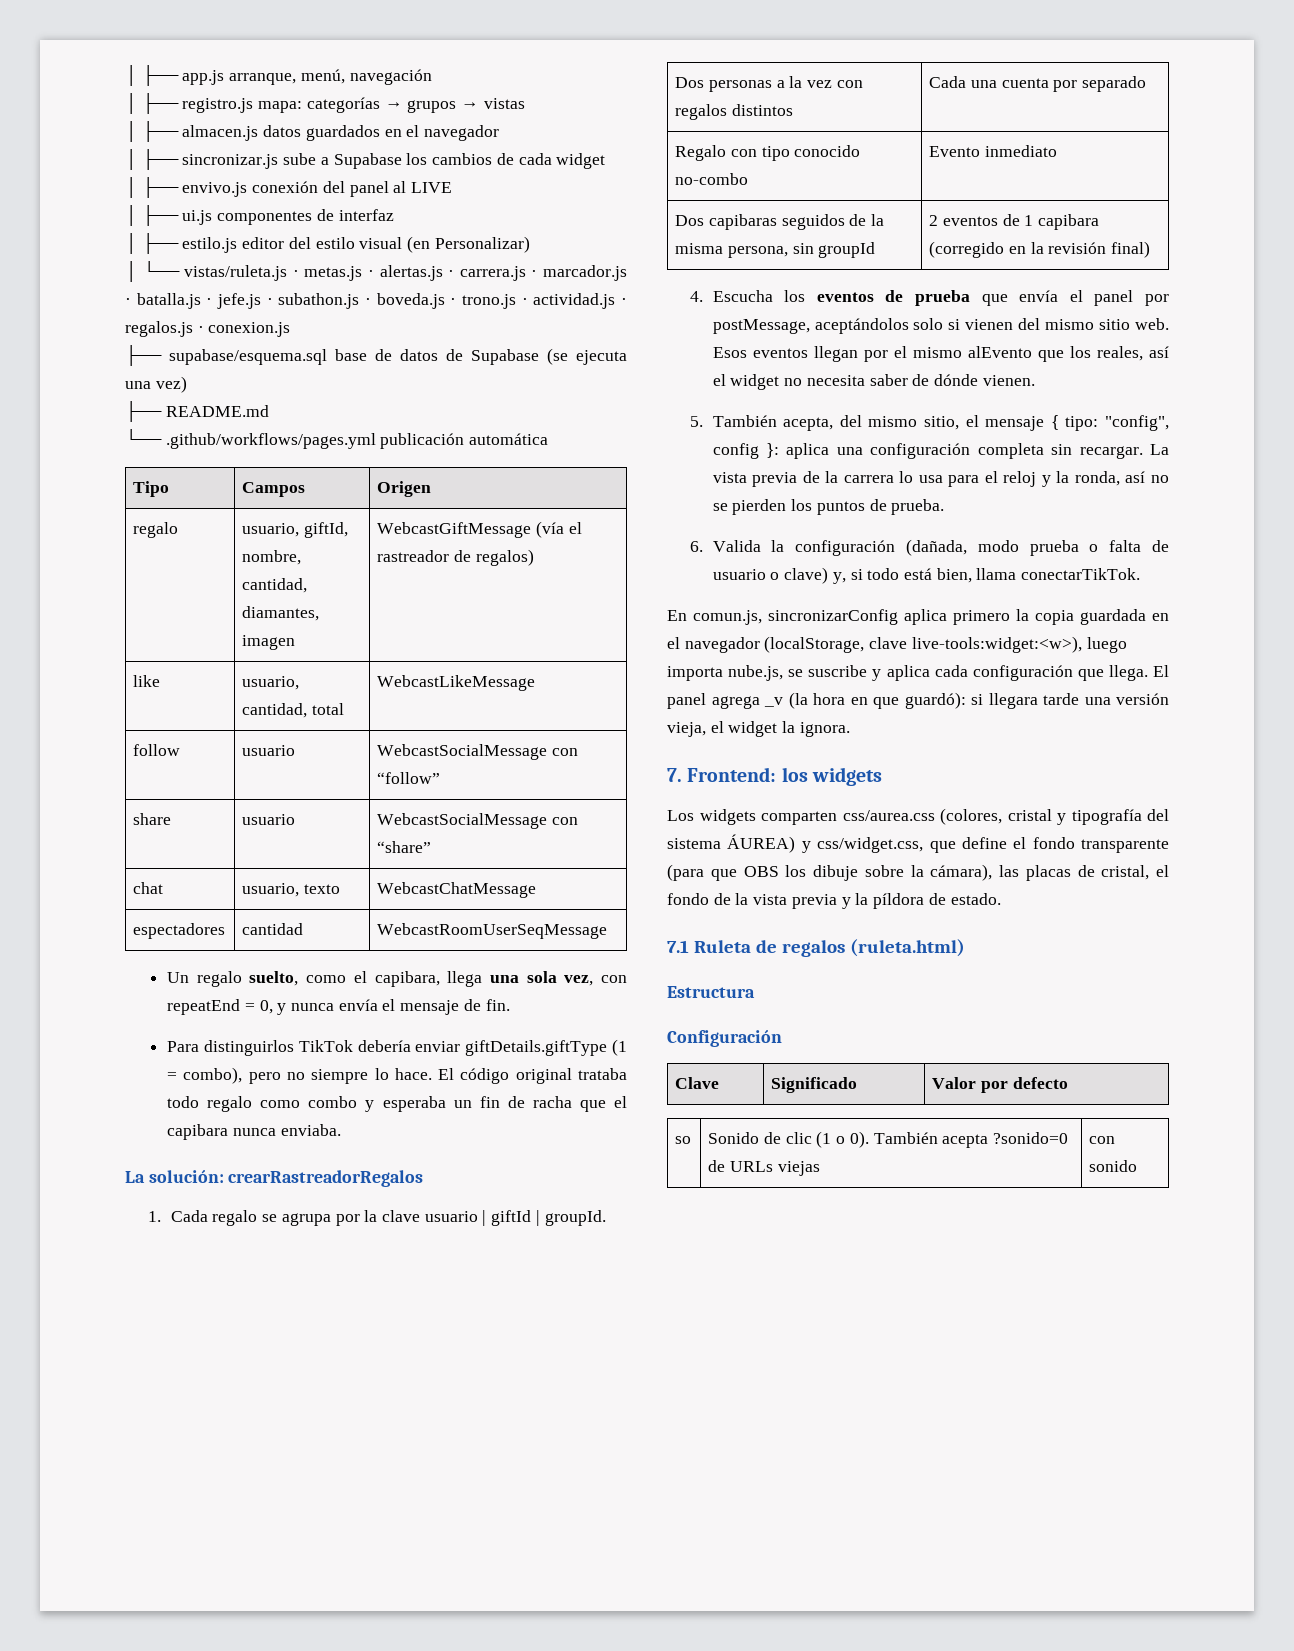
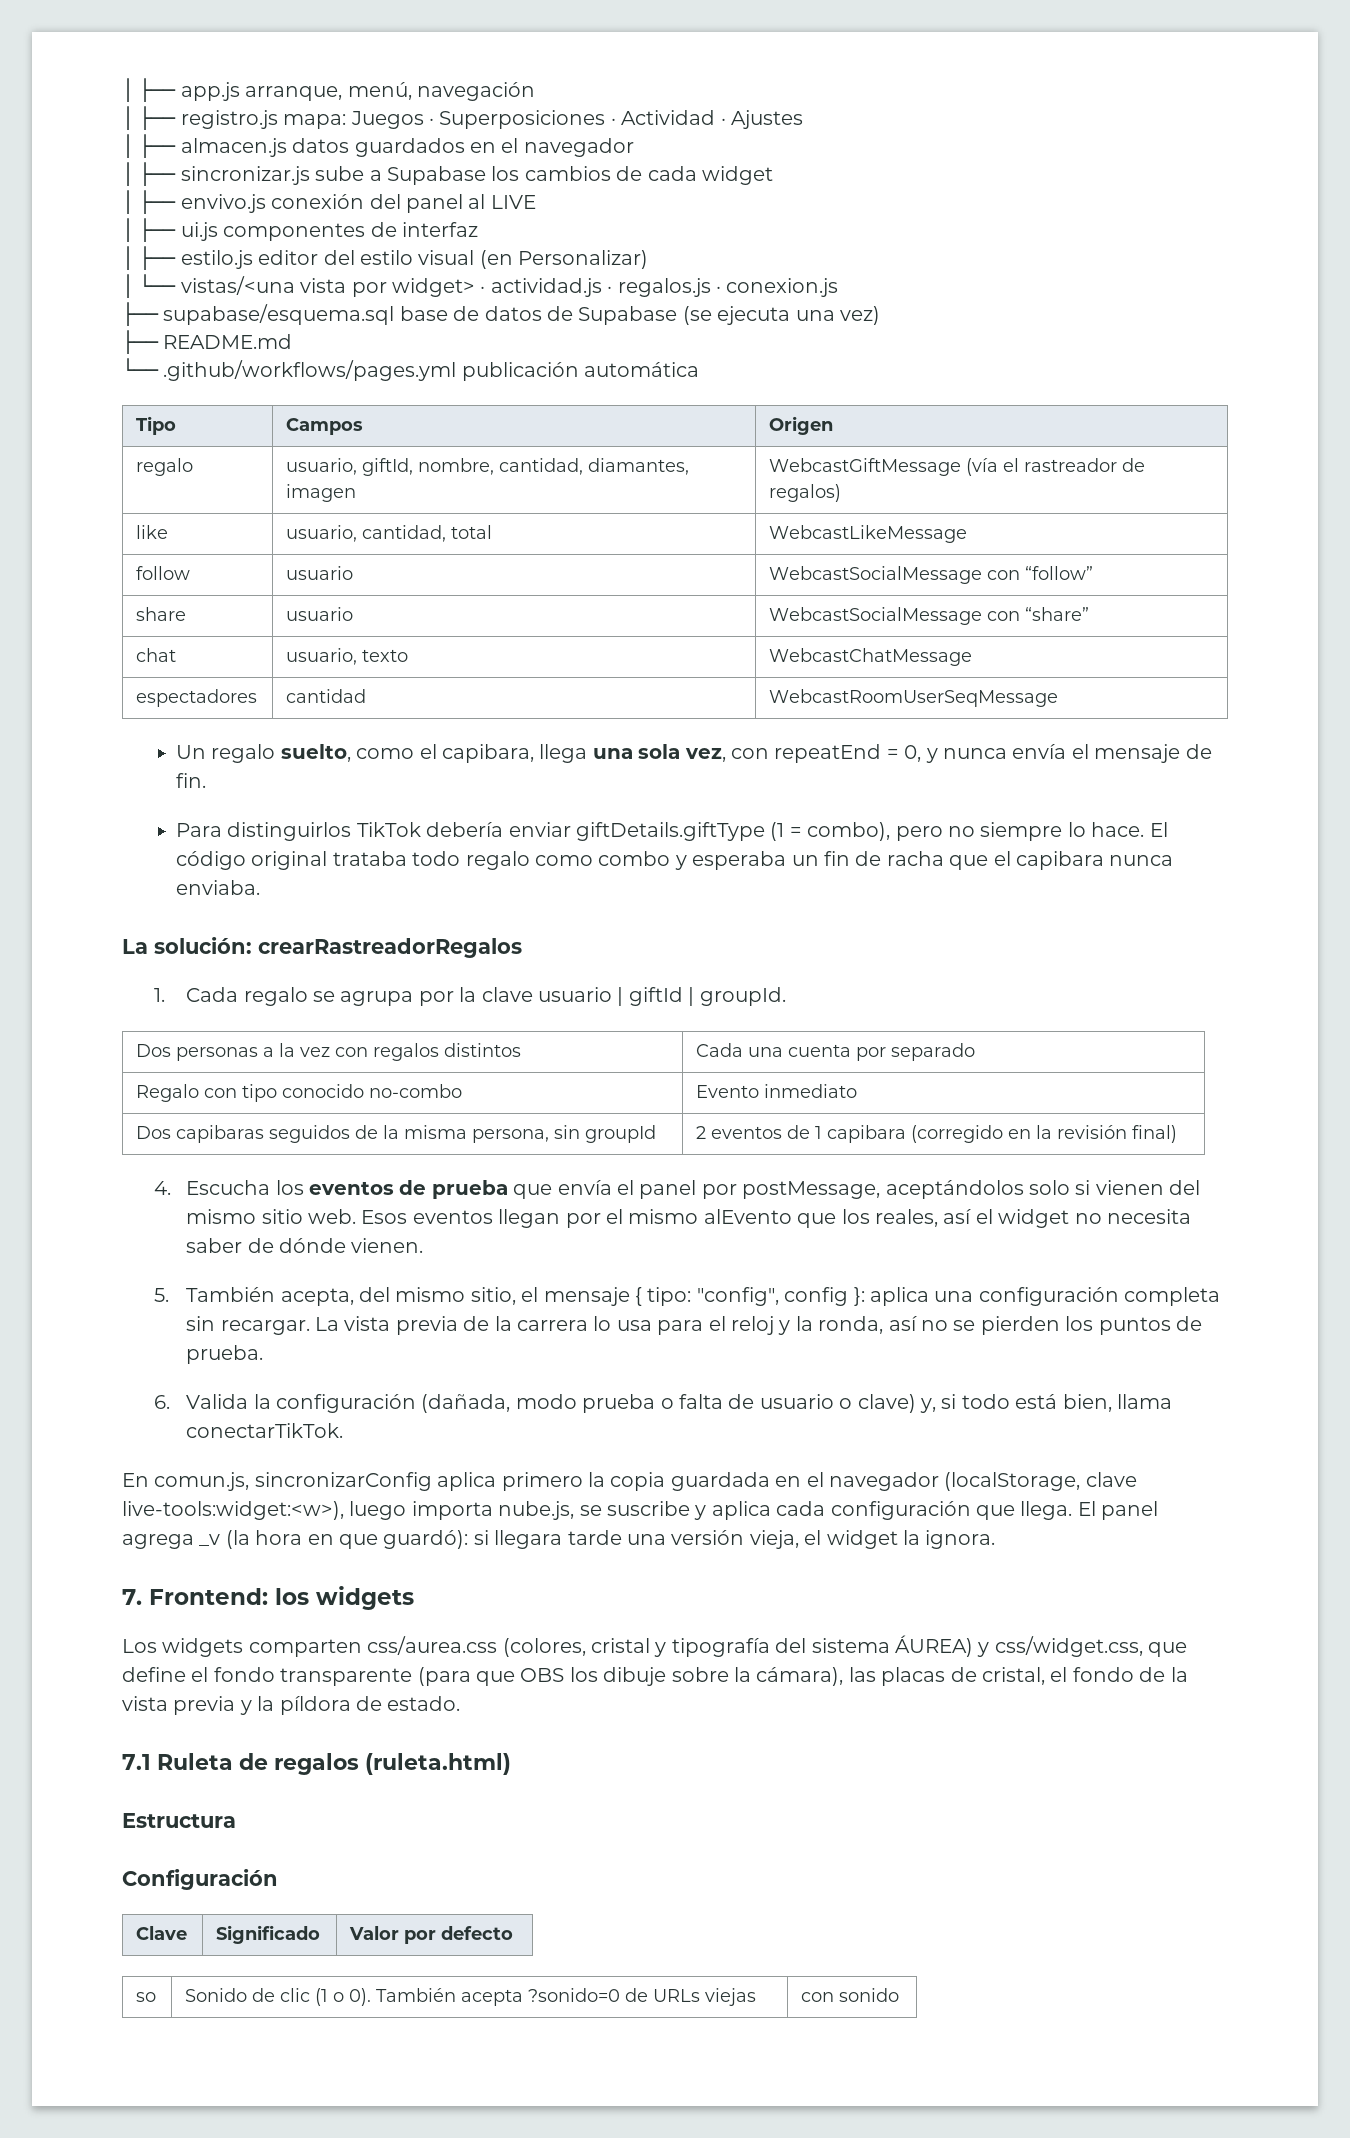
- │ ├── registro.js mapa: categorías → grupos → vistas
+ │ ├── registro.js mapa: Juegos · Superposiciones · Actividad · Ajustes
- │ └── vistas/ruleta.js · metas.js · alertas.js · carrera.js · marcador.js · batalla.js · jefe.js · subathon.js · boveda.js · trono.js · actividad.js · regalos.js · conexion.js
+ │ └── vistas/<una vista por widget> · actividad.js · regalos.js · conexion.js

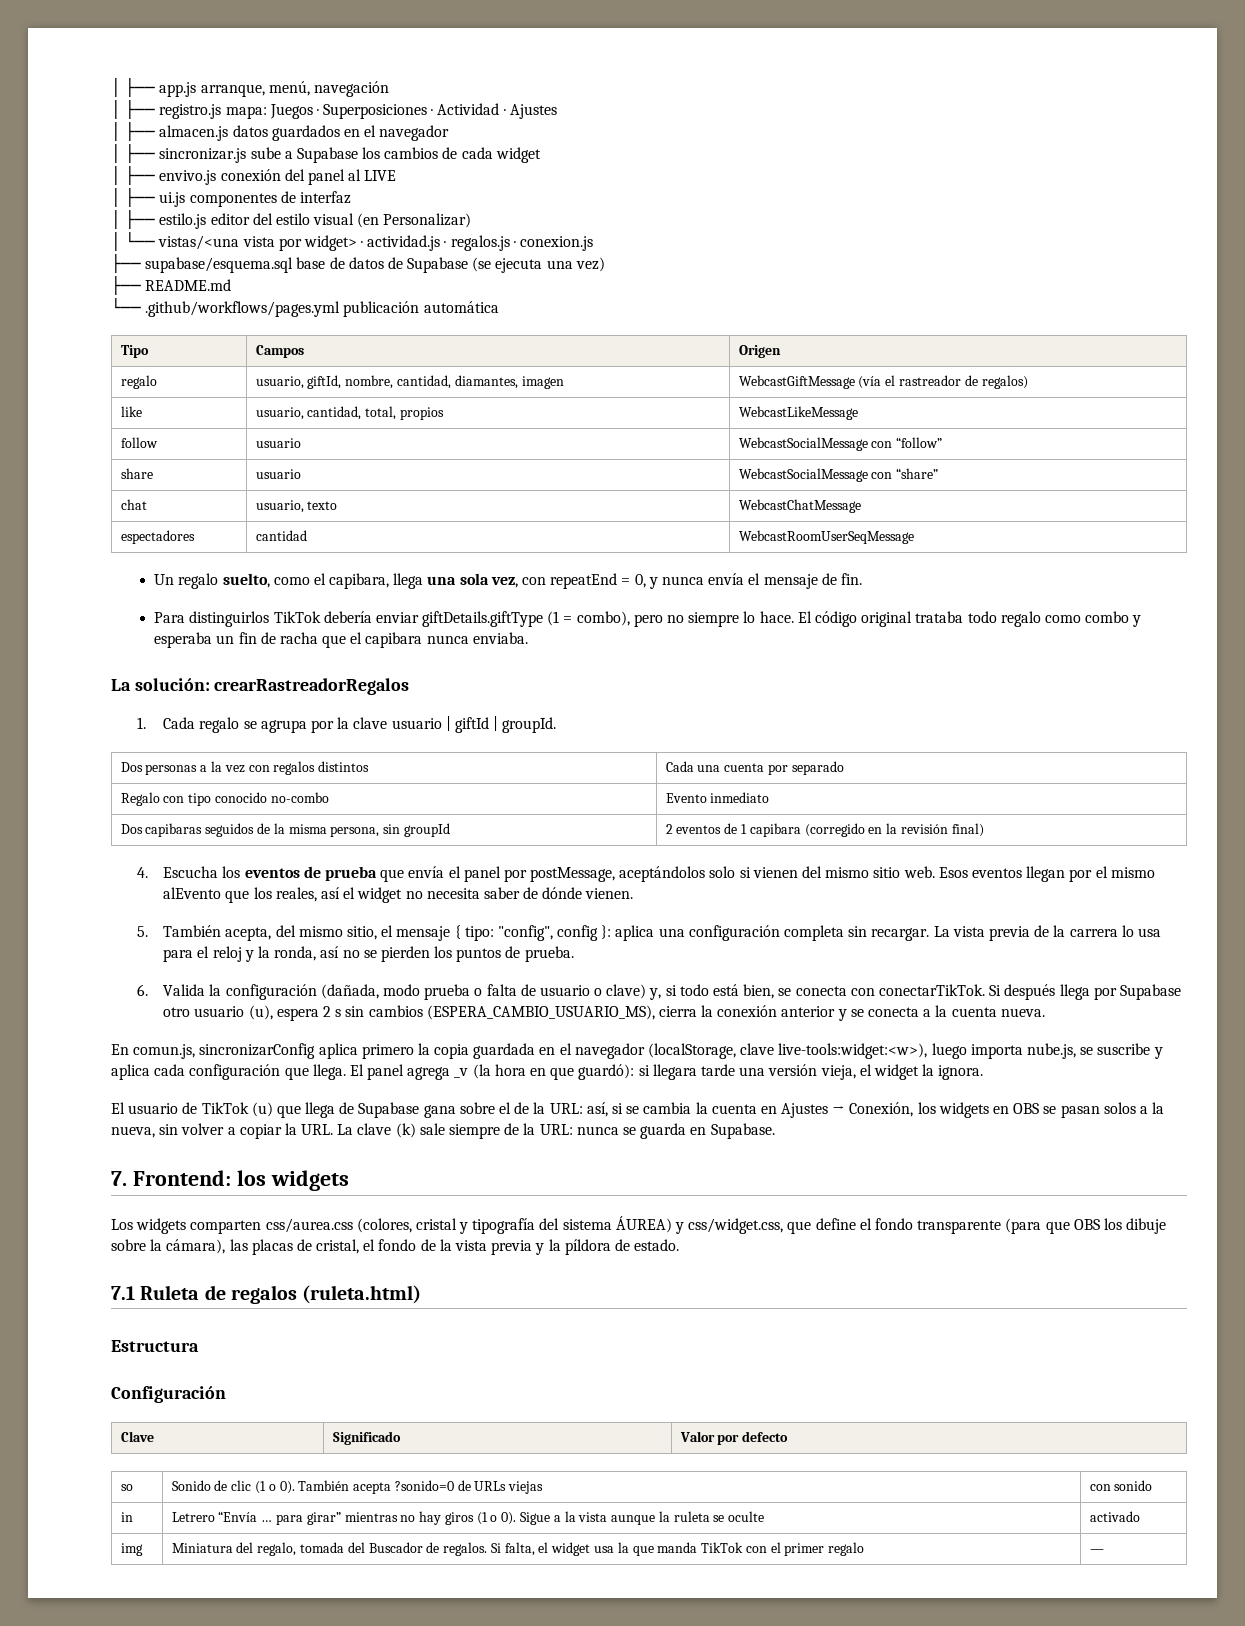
- like | usuario, cantidad, total | WebcastLikeMessage
+ like | usuario, cantidad, total, propios | WebcastLikeMessage
- 6. Valida la configuración (dañada, modo prueba o falta de usuario o clave) y, si todo está bien, llama conectarTikTok.
+ 6. Valida la configuración (dañada, modo prueba o falta de usuario o clave) y, si todo está bien, se conecta con conectarTikTok. Si después llega por Supabase otro usuario (u), espera 2 s sin cambios (ESPERA_CAMBIO_USUARIO_MS), cierra la conexión anterior y se conecta a la cuenta nueva.
+ El usuario de TikTok (u) que llega de Supabase gana sobre el de la URL: así, si se cambia la cuenta en Ajustes → Conexión, los widgets en OBS se pasan solos a la nueva, sin volver a copiar la URL. La clave (k) sale siempre de la URL: nunca se guarda en Supabase.
+ in | Letrero “Envía … para girar” mientras no hay giros (1 o 0). Sigue a la vista aunque la ruleta se oculte | activado
+ img | Miniatura del regalo, tomada del Buscador de regalos. Si falta, el widget usa la que manda TikTok con el primer regalo | —

